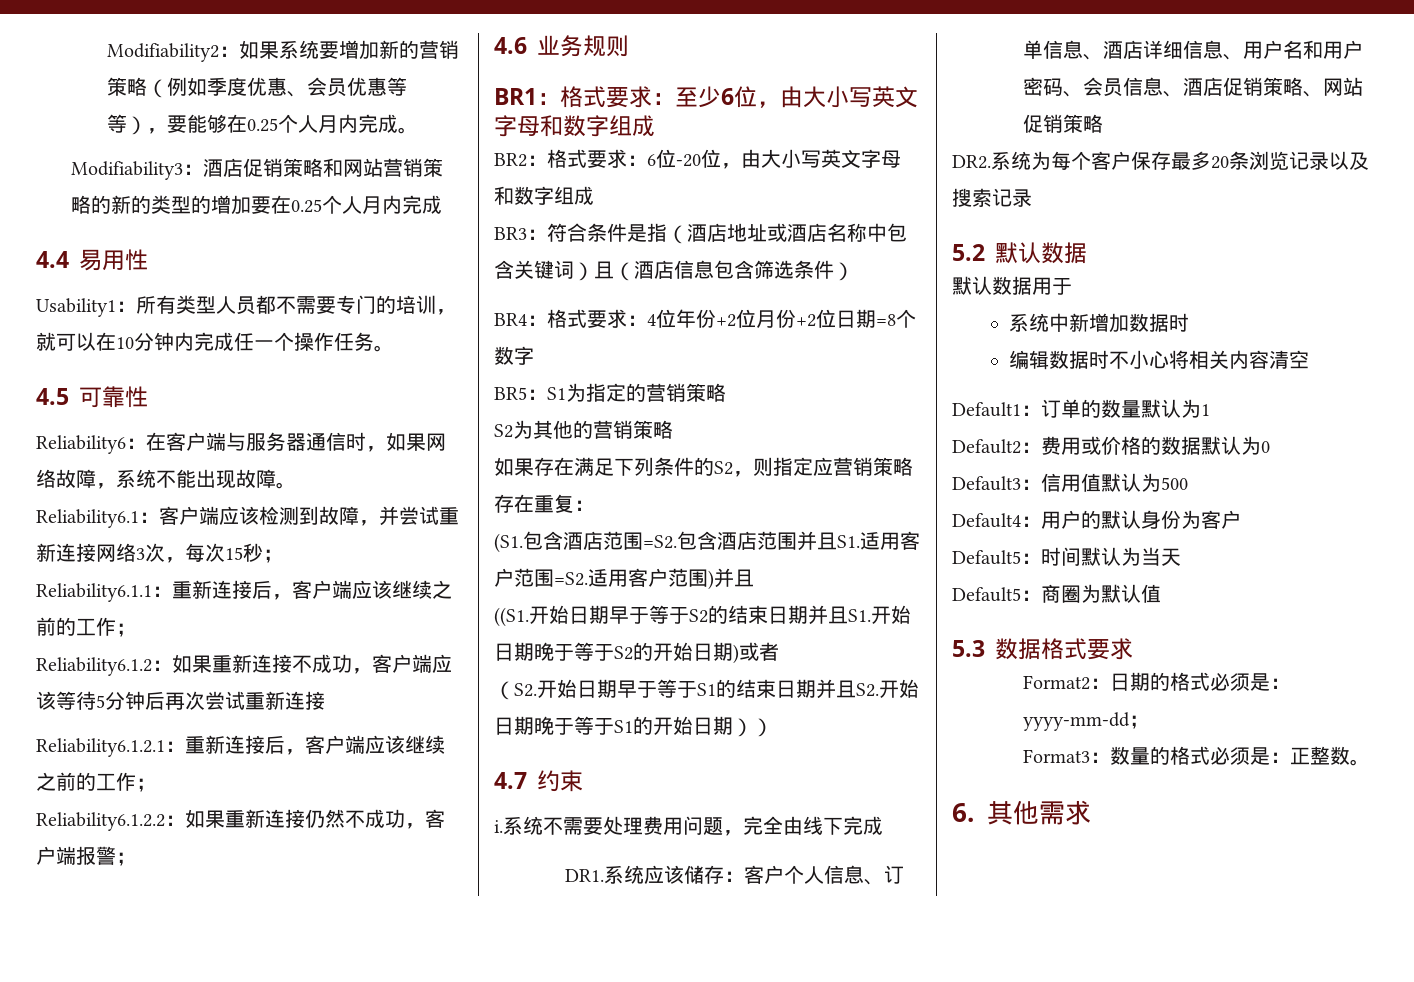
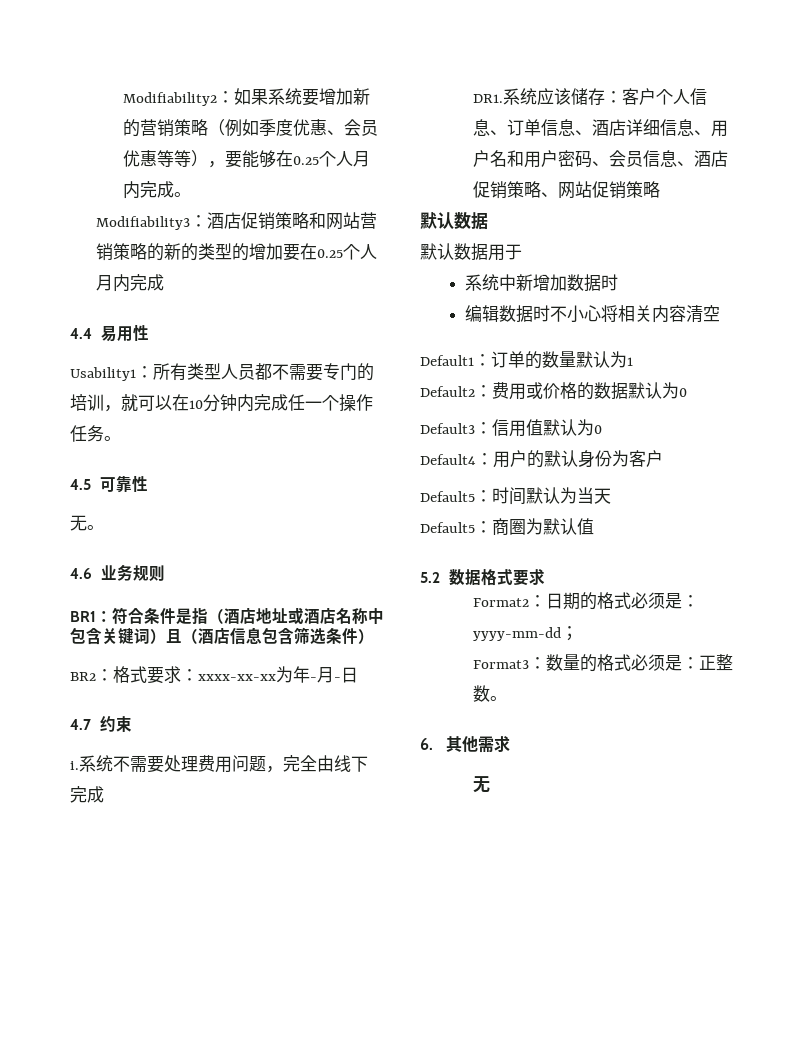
- Reliability6：在客户端与服务器通信时，如果网络故障，系统不能出现故障。
- Reliability6.1：客户端应该检测到故障，并尝试重新连接网络3次，每次15秒；
- Reliability6.1.1：重新连接后，客户端应该继续之前的工作；
- Reliability6.1.2：如果重新连接不成功，客户端应该等待5分钟后再次尝试重新连接
- Reliability6.1.2.1：重新连接后，客户端应该继续之前的工作；
- Reliability6.1.2.2：如果重新连接仍然不成功，客户端报警；
+ 无。
- BR1：格式要求：至少6位，由大小写英文字母和数字组成
- BR2：格式要求：6位-20位，由大小写英文字母和数字组成
- BR3：符合条件是指（酒店地址或酒店名称中包含关键词）且（酒店信息包含筛选条件）
+ BR1：符合条件是指（酒店地址或酒店名称中包含关键词）且（酒店信息包含筛选条件）
- BR4：格式要求：4位年份+2位月份+2位日期=8个数字
- BR5：S1为指定的营销策略
- S2为其他的营销策略
- 如果存在满足下列条件的S2，则指定应营销策略存在重复：
- (S1.包含酒店范围=S2.包含酒店范围并且S1.适用客户范围=S2.适用客户范围)并且
- ((S1.开始日期早于等于S2的结束日期并且S1.开始日期晚于等于S2的开始日期)或者
- （S2.开始日期早于等于S1的结束日期并且S2.开始日期晚于等于S1的开始日期））
+ BR2：格式要求：xxxx-xx-xx为年-月-日
  DR1.系统应该储存：客户个人信息、订单信息、酒店详细信息、用户名和用户密码、会员信息、酒店促销策略、网站促销策略
- DR2.系统为每个客户保存最多20条浏览记录以及搜索记录
- 5.2默认数据
+ 默认数据
- Default3：信用值默认为500
+ Default3：信用值默认为0
- 5.3数据格式要求
+ 5.2数据格式要求
  6.其他需求
+ 无

